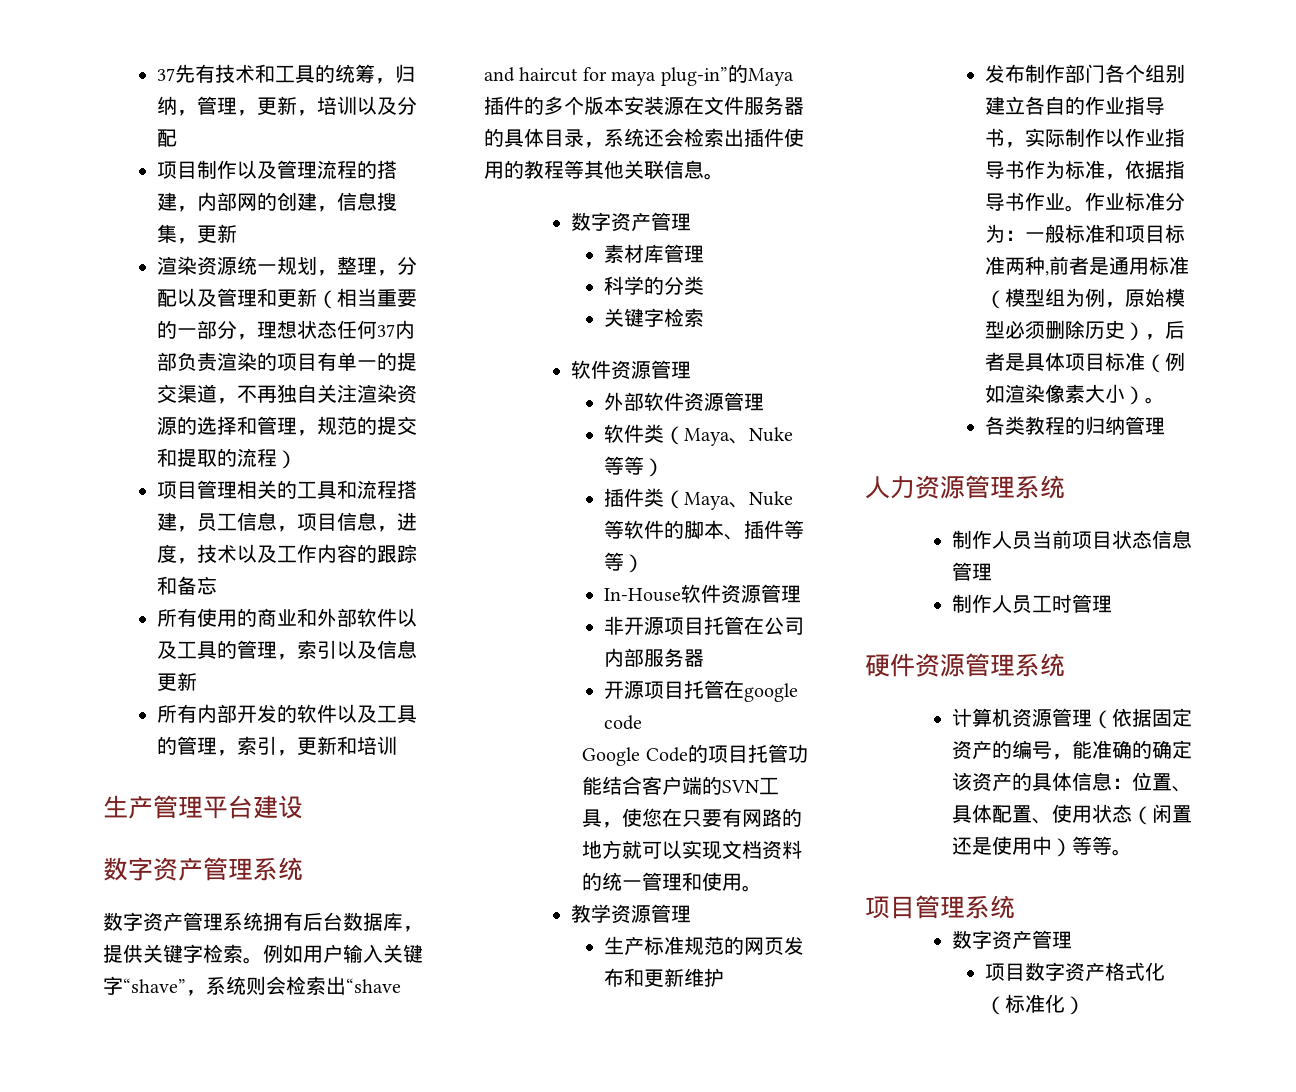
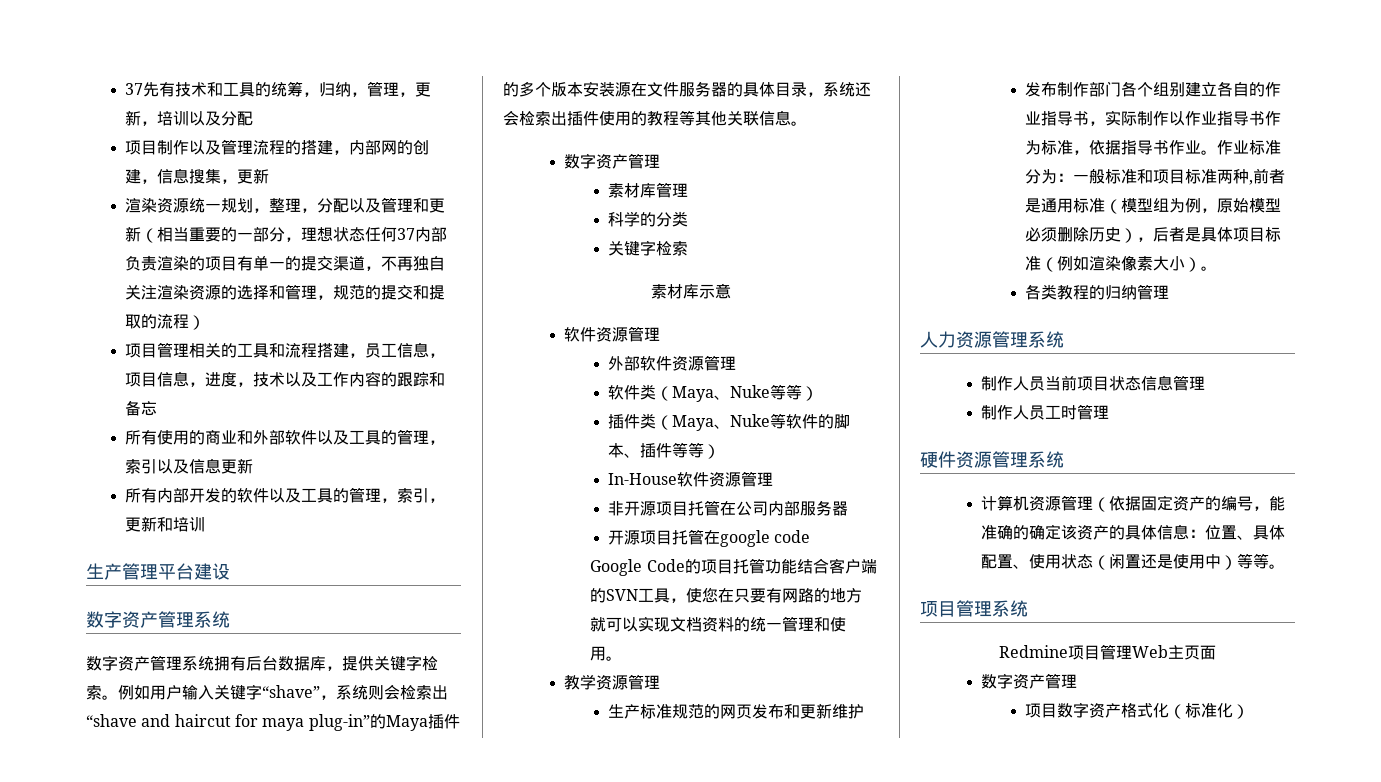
+ 素材库示意
+ Redmine项目管理Web主页面

